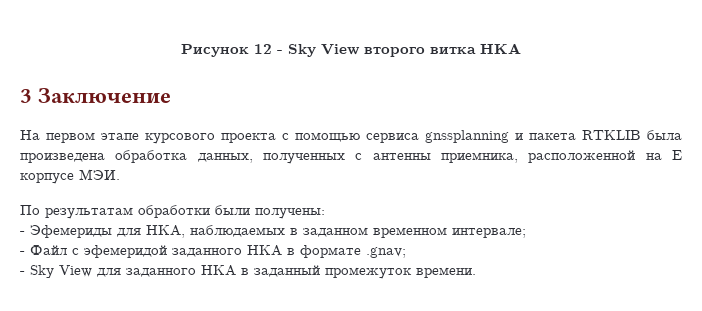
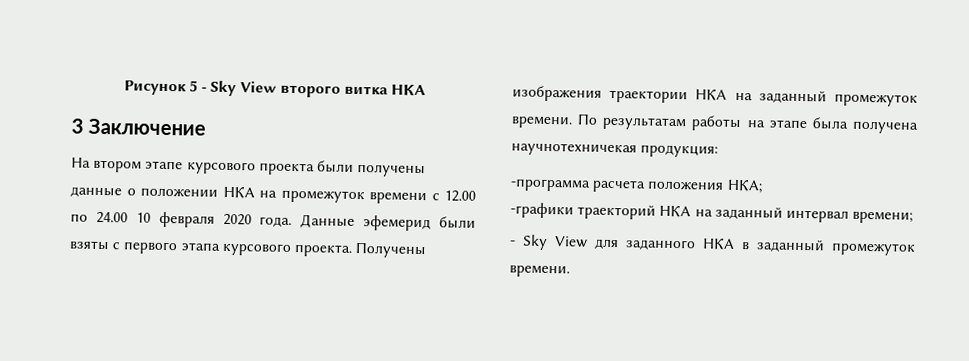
- Рисунок 12 - Sky View второго витка НКА
+ Рисунок 5 - Sky View второго витка НКА
- На первом этапе курсового проекта с помощью сервиса gnssplanning и пакета RTKLIB была произведена обработка данных, полученных с антенны приемника, расположенной на Е корпусе МЭИ.
- По результатам обработки были получены:
- - Эфемериды для НКА, наблюдаемых в заданном временном интервале;
- - Файл с эфемеридой заданного НКА в формате .gnav;
+ На втором этапе курсового проекта были получены данные о положении НКА на промежуток времени с 12.00 по 24.00 10 февраля 2020 года. Данные эфемерид были взяты с первого этапа курсового проекта. Получены изображения траектории НКА на заданный промежуток времени. По результатам работы на этапе была получена научнотехничекая продукция:
+ -программа расчета положения НКА;
+ -графики траекторий НКА на заданный интервал времени;

